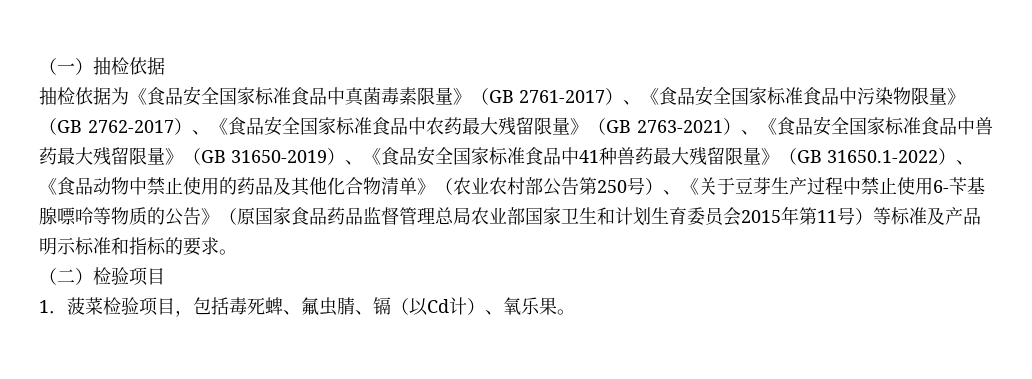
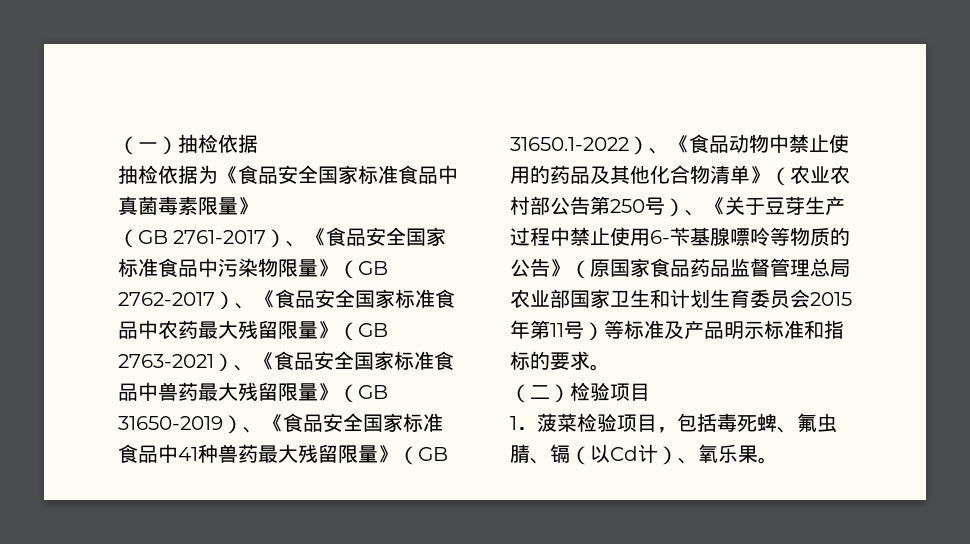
- 抽检依据为《食品安全国家标准食品中真菌毒素限量》（GB 2761-2017）、《食品安全国家标准食品中污染物限量》（GB 2762-2017）、《食品安全国家标准食品中农药最大残留限量》（GB 2763-2021）、《食品安全国家标准食品中兽药最大残留限量》（GB 31650-2019）、《食品安全国家标准食品中41种兽药最大残留限量》（GB 31650.1-2022）、《食品动物中禁止使用的药品及其他化合物清单》（农业农村部公告第250号）、《关于豆芽生产过程中禁止使用6-苄基腺嘌呤等物质的公告》（原国家食品药品监督管理总局农业部国家卫生和计划生育委员会2015年第11号）等标准及产品明示标准和指标的要求。
+ 抽检依据为《食品安全国家标准食品中真菌毒素限量》
+ （GB 2761-2017）、《食品安全国家标准食品中污染物限量》（GB 2762-2017）、《食品安全国家标准食品中农药最大残留限量》（GB 2763-2021）、《食品安全国家标准食品中兽药最大残留限量》（GB 31650-2019）、《食品安全国家标准食品中41种兽药最大残留限量》（GB 31650.1-2022）、《食品动物中禁止使用的药品及其他化合物清单》（农业农村部公告第250号）、《关于豆芽生产过程中禁止使用6-苄基腺嘌呤等物质的公告》（原国家食品药品监督管理总局农业部国家卫生和计划生育委员会2015年第11号）等标准及产品明示标准和指标的要求。

